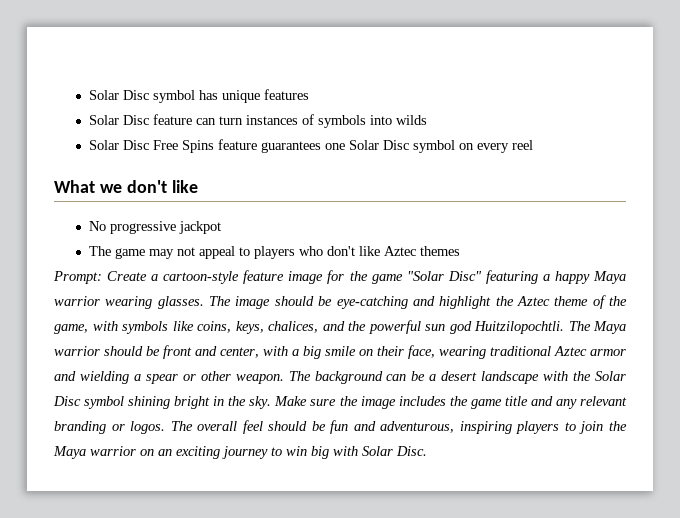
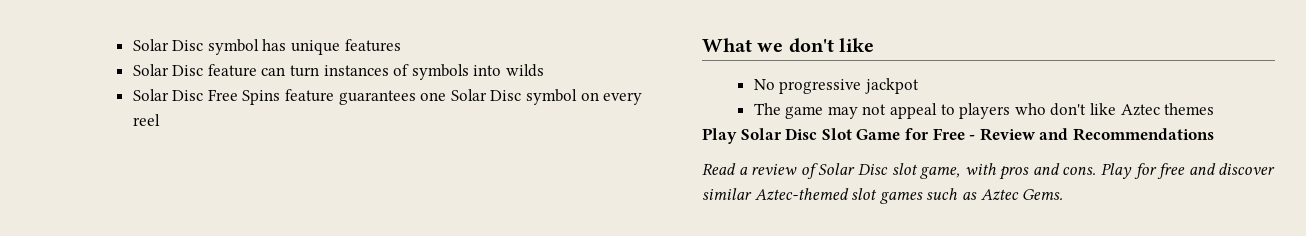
- Prompt: Create a cartoon-style feature image for the game "Solar Disc" featuring a happy Maya warrior wearing glasses. The image should be eye-catching and highlight the Aztec theme of the game, with symbols like coins, keys, chalices, and the powerful sun god Huitzilopochtli. The Maya warrior should be front and center, with a big smile on their face, wearing traditional Aztec armor and wielding a spear or other weapon. The background can be a desert landscape with the Solar Disc symbol shining bright in the sky. Make sure the image includes the game title and any relevant branding or logos. The overall feel should be fun and adventurous, inspiring players to join the Maya warrior on an exciting journey to win big with Solar Disc.
+ Play Solar Disc Slot Game for Free - Review and Recommendations
+ Read a review of Solar Disc slot game, with pros and cons. Play for free and discover similar Aztec-themed slot games such as Aztec Gems.

